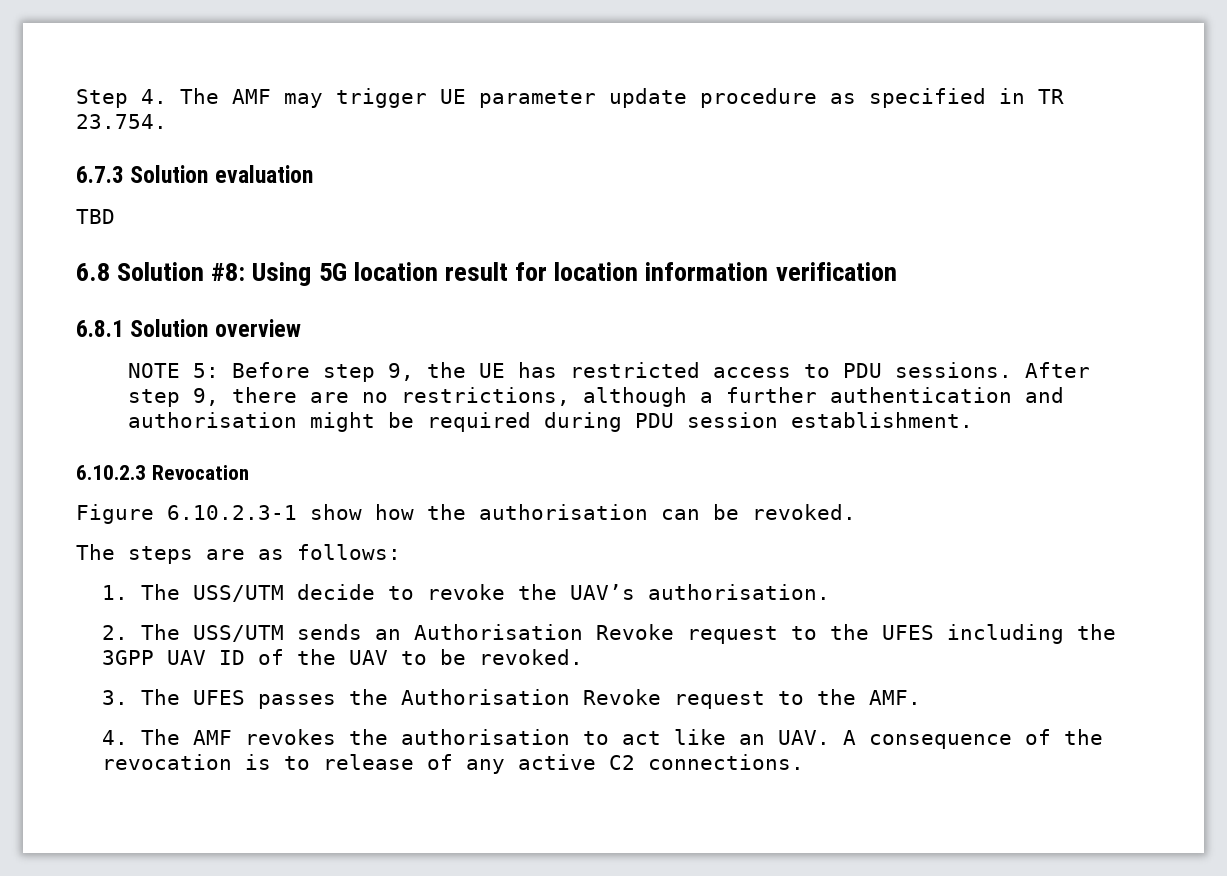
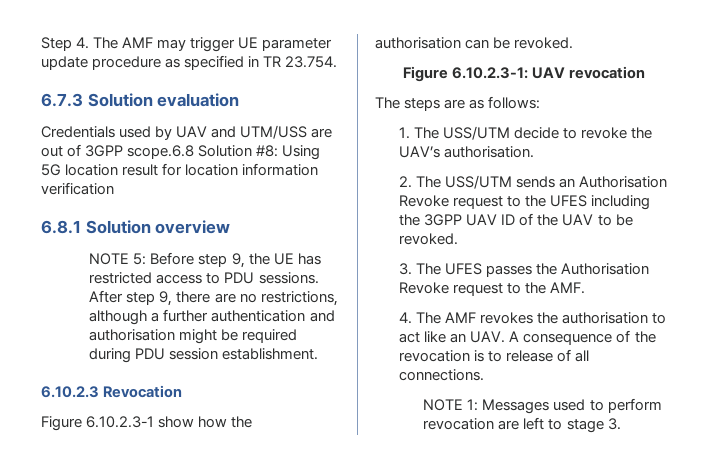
- TBD
- 6.8 Solution #8: Using 5G location result for location information verification
+ Credentials used by UAV and UTM/USS are out of 3GPP scope.6.8 Solution #8: Using 5G location result for location information verification
+ Figure 6.10.2.3-1: UAV revocation
- 4. The AMF revokes the authorisation to act like an UAV. A consequence of the revocation is to release of any active C2 connections.
+ 4. The AMF revokes the authorisation to act like an UAV. A consequence of the revocation is to release of all connections.
+ NOTE 1: Messages used to perform revocation are left to stage 3.

